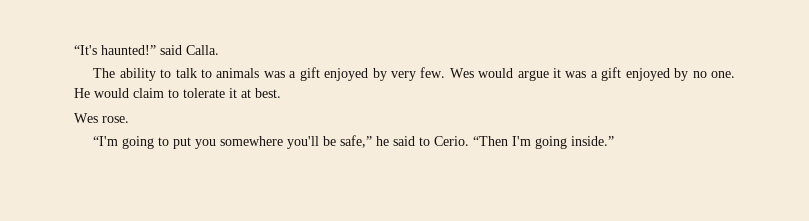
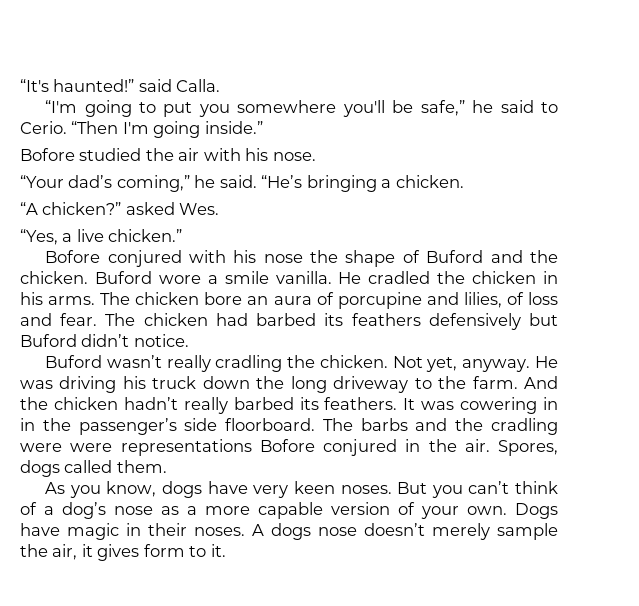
- The ability to talk to animals was a gift enjoyed by very few. Wes would argue it was a gift enjoyed by no one. He would claim to tolerate it at best.
- Wes rose.
+ Bofore studied the air with his nose.
+ “Your dad’s coming,” he said. “He’s bringing a chicken.
+ “A chicken?” asked Wes.
+ “Yes, a live chicken.”
+ Bofore conjured with his nose the shape of Buford and the chicken. Buford wore a smile vanilla. He cradled the chicken in his arms. The chicken bore an aura of porcupine and lilies, of loss and fear. The chicken had barbed its feathers defensively but Buford didn’t notice.
+ Buford wasn’t really cradling the chicken. Not yet, anyway. He was driving his truck down the long driveway to the farm. And the chicken hadn’t really barbed its feathers. It was cowering in in the passenger’s side floorboard. The barbs and the cradling were were representations Bofore conjured in the air. Spores, dogs called them.
+ As you know, dogs have very keen noses. But you can’t think of a dog’s nose as a more capable version of your own. Dogs have magic in their noses. A dogs nose doesn’t merely sample the air, it gives form to it.

